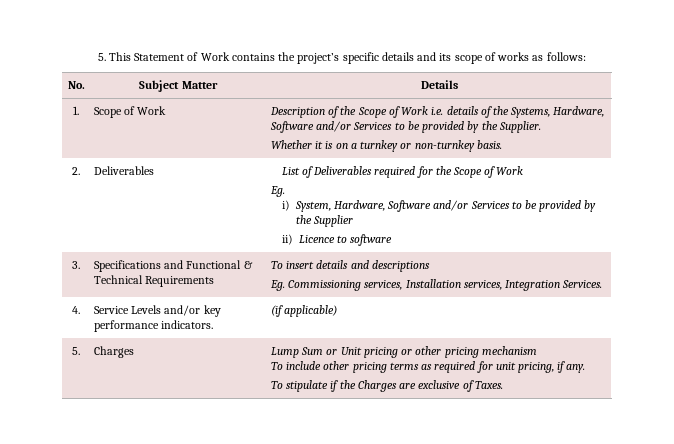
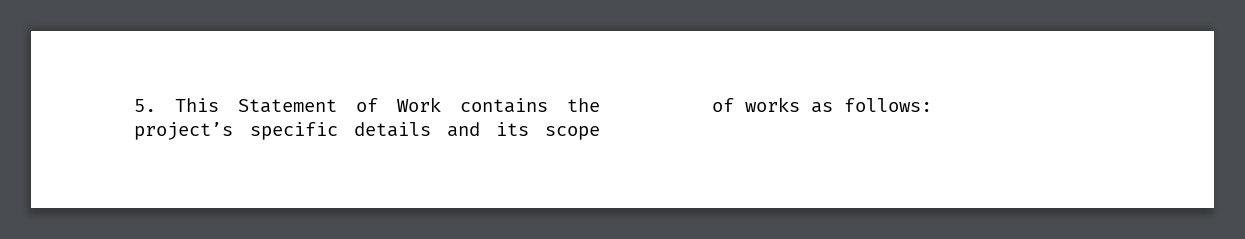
- No. | Subject Matter | Details
- 1. | Scope of Work | Description of the Scope of Work i.e. details of the Systems, Hardware, Software and/or Services to be provided by the Supplier.
- Whether it is on a turnkey or non-turnkey basis.
- 2. | Deliverables | List of Deliverables required for the Scope of Work
- Eg.
- i) System, Hardware, Software and/or Services to be provided by the Supplier
- ii) Licence to software
- 3. | Specifications and Functional & Technical Requirements | To insert details and descriptions
- Eg. Commissioning services, Installation services, Integration Services.
- 4. | Service Levels and/or key performance indicators. | (if applicable)
- 5. | Charges | Lump Sum or Unit pricing or other pricing mechanism
- To include other pricing terms as required for unit pricing, if any.
- To stipulate if the Charges are exclusive of Taxes.

